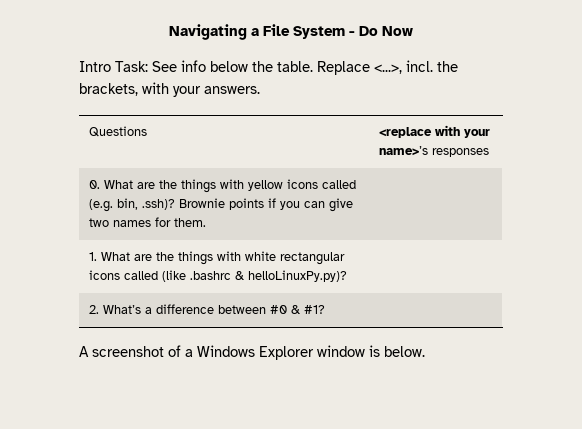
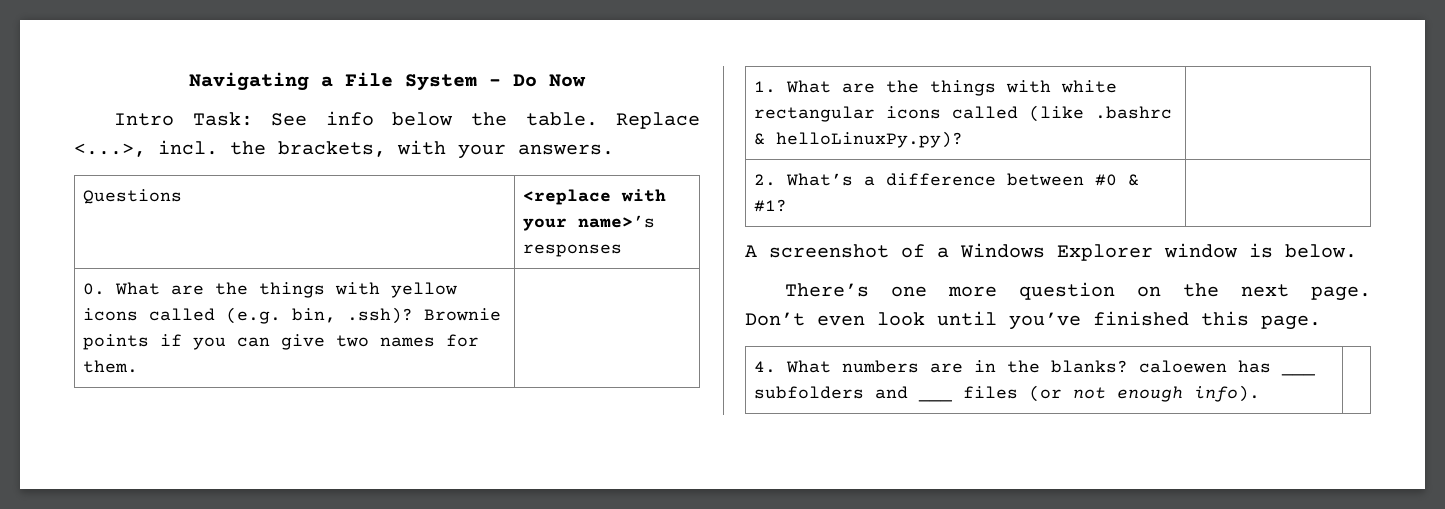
+ There’s one more question on the next page. Don’t even look until you’ve finished this page.
+ 4. What numbers are in the blanks? caloewen has ___ subfolders and ___ files (or not enough info). |

